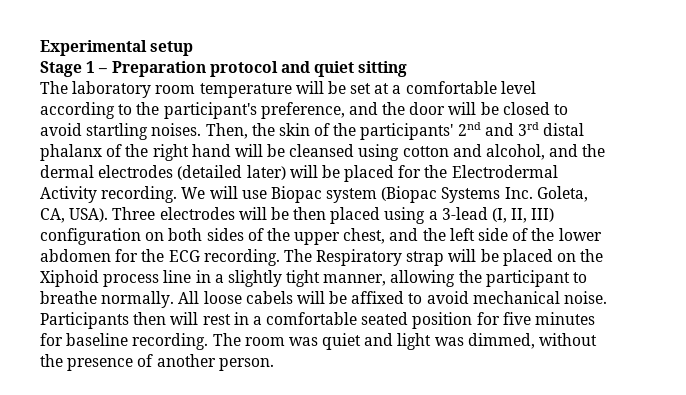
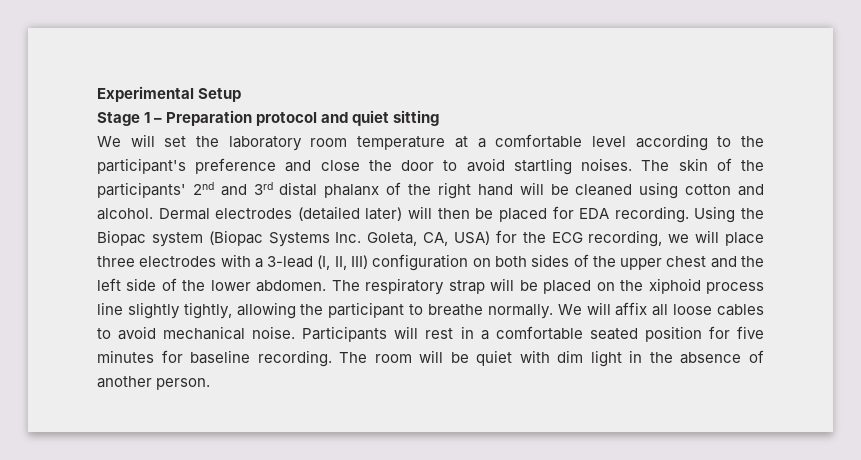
- Experimental setup
+ Experimental Setup
- The laboratory room temperature will be set at a comfortable level according to the participant's preference, and the door will be closed to avoid startling noises.
+ We will set the laboratory room temperature at a comfortable level according to the participant's preference and close the door to avoid startling noises.
- Then, the skin of the participants' 2nd and 3rd distal phalanx of the right hand will be cleansed using cotton and alcohol, and the dermal electrodes (detailed later) will be placed for the Electrodermal Activity recording. We will use Biopac system (Biopac Systems Inc. Goleta, CA, USA). Three electrodes will be then placed using a 3-lead (I, II, III) configuration on both sides of the upper chest, and the left side of the lower abdomen for the ECG recording. The Respiratory strap will be placed on the Xiphoid process line in a slightly tight manner, allowing the participant to breathe normally.
+ The skin of the participants' 2nd and 3rd distal phalanx of the right hand will be cleaned using cotton and alcohol. Dermal electrodes (detailed later) will then be placed for EDA recording. Using the Biopac system (Biopac Systems Inc. Goleta, CA, USA) for the ECG recording, we will place three electrodes with a 3-lead (I, II, III) configuration on both sides of the upper chest and the left side of the lower abdomen. The respiratory strap will be placed on the xiphoid process line slightly tightly, allowing the participant to breathe normally.
- All loose cabels will be affixed to avoid mechanical noise.
+ We will affix all loose cables to avoid mechanical noise.
- Participants then will rest in a comfortable seated position for five minutes for baseline recording.
+ Participants will rest in a comfortable seated position for five minutes for baseline recording.
- The room was quiet and light was dimmed, without the presence of another person.
+ The room will be quiet with dim light in the absence of another person.

